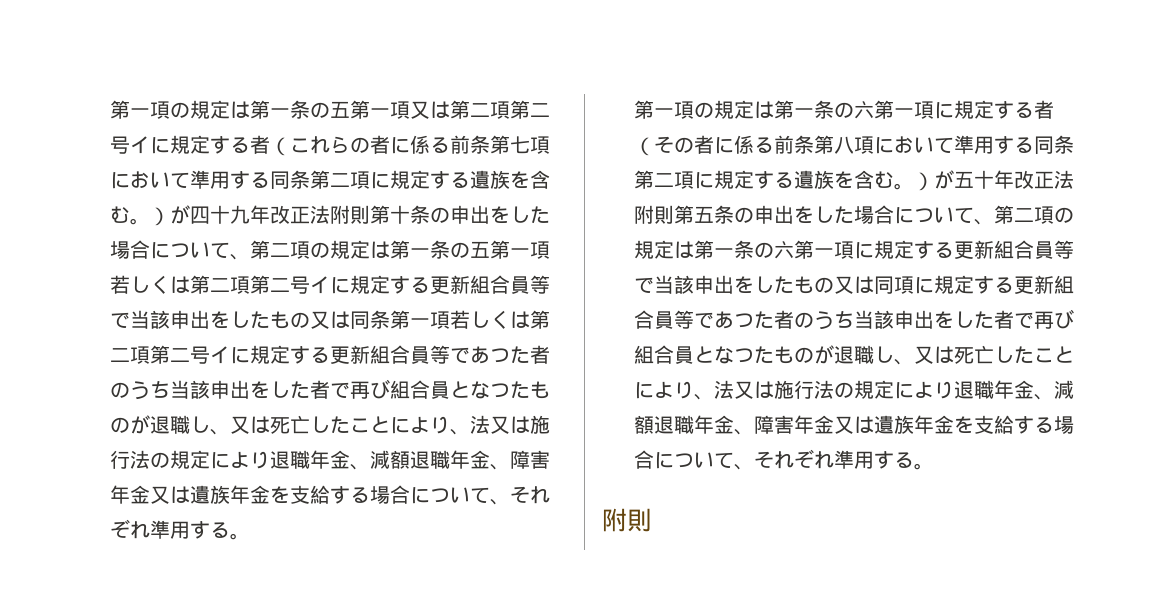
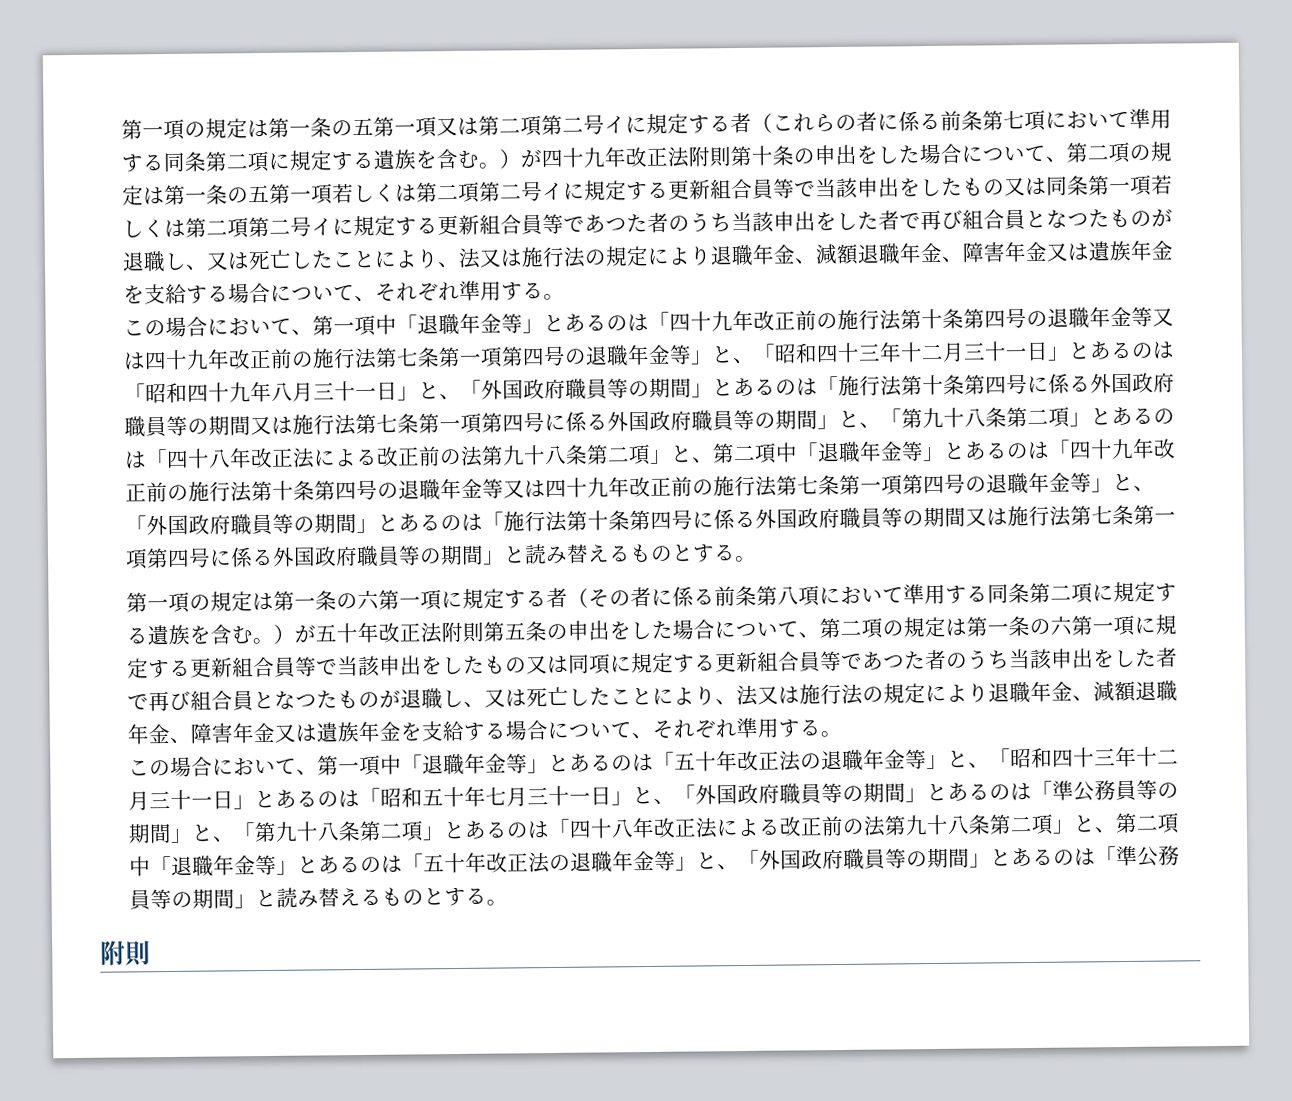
+ この場合において、第一項中「退職年金等」とあるのは「四十九年改正前の施行法第十条第四号の退職年金等又は四十九年改正前の施行法第七条第一項第四号の退職年金等」と、「昭和四十三年十二月三十一日」とあるのは「昭和四十九年八月三十一日」と、「外国政府職員等の期間」とあるのは「施行法第十条第四号に係る外国政府職員等の期間又は施行法第七条第一項第四号に係る外国政府職員等の期間」と、「第九十八条第二項」とあるのは「四十八年改正法による改正前の法第九十八条第二項」と、第二項中「退職年金等」とあるのは「四十九年改正前の施行法第十条第四号の退職年金等又は四十九年改正前の施行法第七条第一項第四号の退職年金等」と、「外国政府職員等の期間」とあるのは「施行法第十条第四号に係る外国政府職員等の期間又は施行法第七条第一項第四号に係る外国政府職員等の期間」と読み替えるものとする。
+ この場合において、第一項中「退職年金等」とあるのは「五十年改正法の退職年金等」と、「昭和四十三年十二月三十一日」とあるのは「昭和五十年七月三十一日」と、「外国政府職員等の期間」とあるのは「準公務員等の期間」と、「第九十八条第二項」とあるのは「四十八年改正法による改正前の法第九十八条第二項」と、第二項中「退職年金等」とあるのは「五十年改正法の退職年金等」と、「外国政府職員等の期間」とあるのは「準公務員等の期間」と読み替えるものとする。

